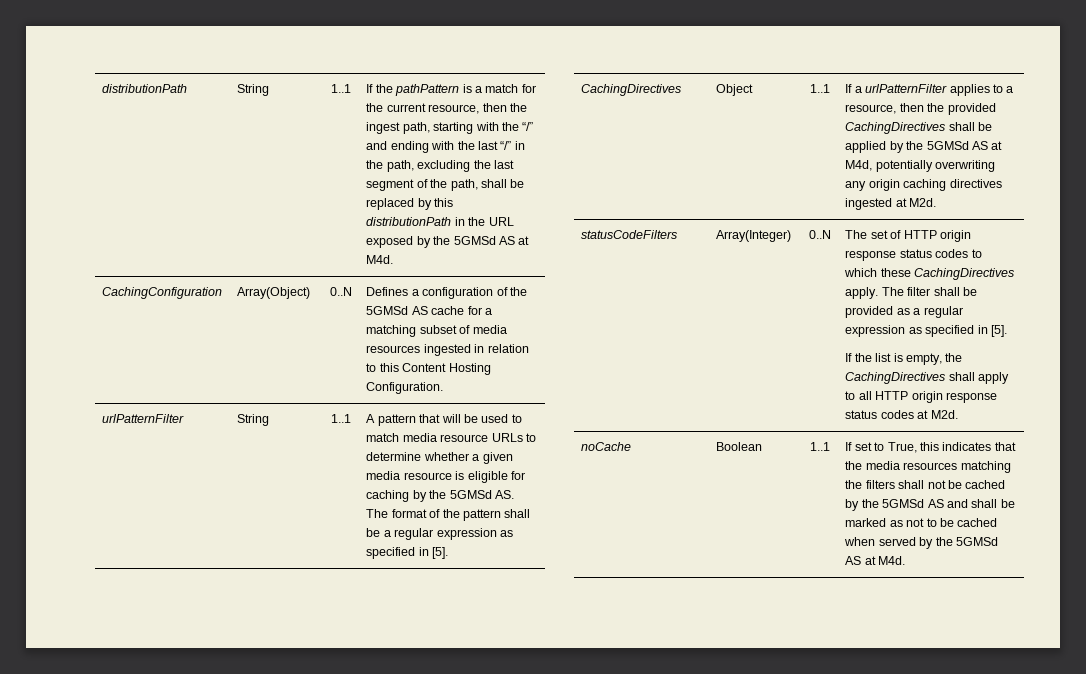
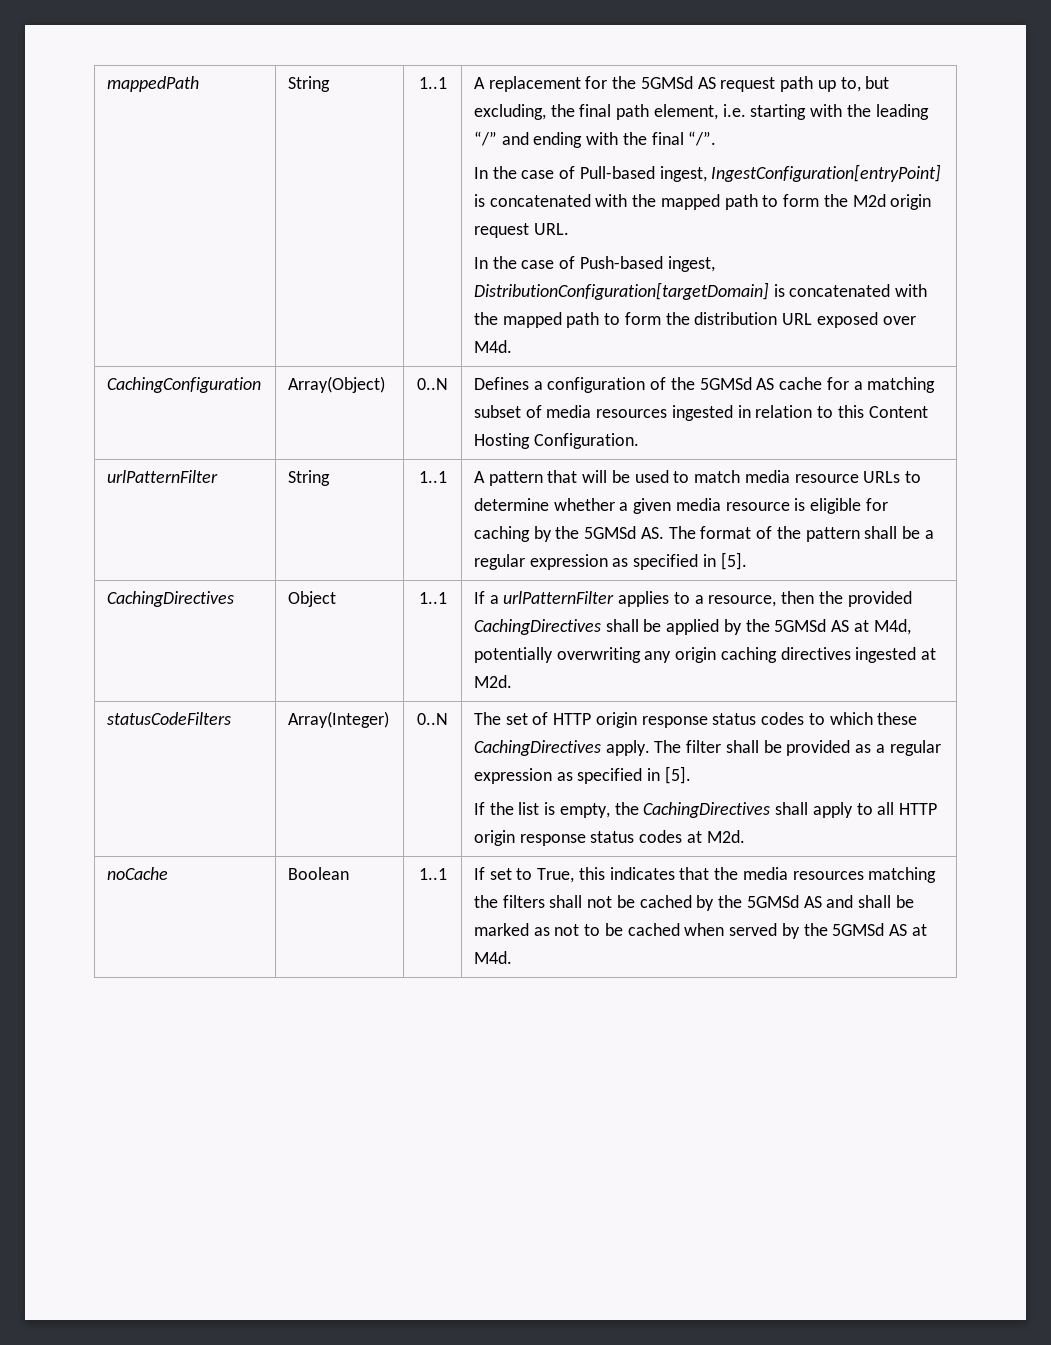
- distributionPath | String | 1..1 | If the pathPattern is a match for the current resource, then the ingest path, starting with the “/” and ending with the last “/” in the path, excluding the last segment of the path, shall be replaced by this distributionPath in the URL exposed by the 5GMSd AS at M4d.
+ mappedPath | String | 1..1 | A replacement for the 5GMSd AS request path up to, but excluding, the final path element, i.e. starting with the leading “/” and ending with the final “/”.
+ In the case of Pull-based ingest, IngestConfiguration[entryPoint] is concatenated with the mapped path to form the M2d origin request URL.
+ In the case of Push-based ingest, DistributionConfiguration[targetDomain] is concatenated with the mapped path to form the distribution URL exposed over M4d.

